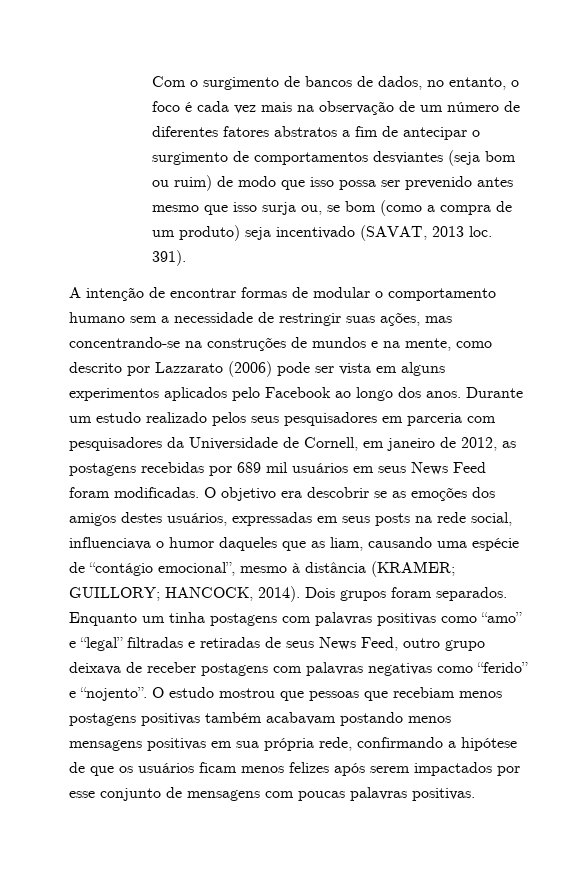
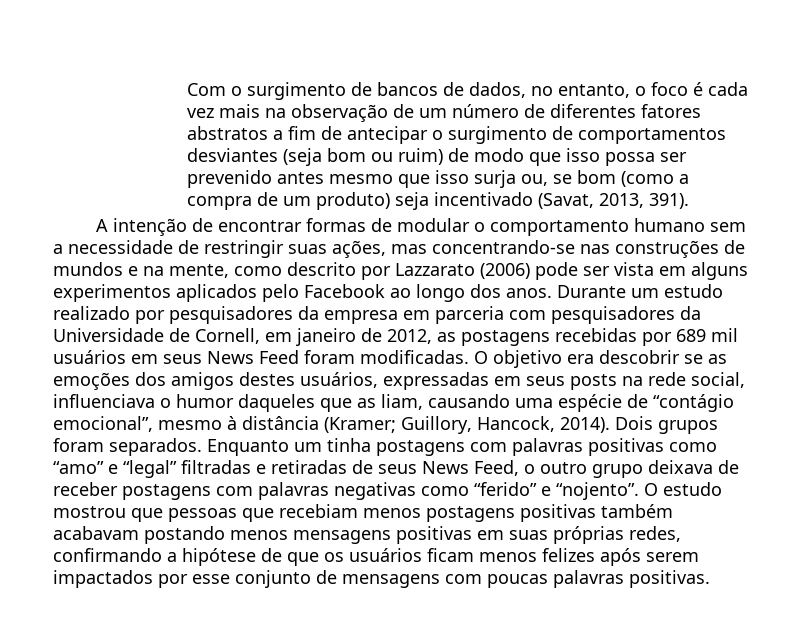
- Com o surgimento de bancos de dados, no entanto, o foco é cada vez mais na observação de um número de diferentes fatores abstratos a fim de antecipar o surgimento de comportamentos desviantes (seja bom ou ruim) de modo que isso possa ser prevenido antes mesmo que isso surja ou, se bom (como a compra de um produto) seja incentivado (SAVAT, 2013 loc. 391).
+ Com o surgimento de bancos de dados, no entanto, o foco é cada vez mais na observação de um número de diferentes fatores abstratos a fim de antecipar o surgimento de comportamentos desviantes (seja bom ou ruim) de modo que isso possa ser prevenido antes mesmo que isso surja ou, se bom (como a compra de um produto) seja incentivado (Savat, 2013, 391).
- A intenção de encontrar formas de modular o comportamento humano sem a necessidade de restringir suas ações, mas concentrando-se na construções de mundos e na mente, como descrito por Lazzarato (2006) pode ser vista em alguns experimentos aplicados pelo Facebook ao longo dos anos.
+ A intenção de encontrar formas de modular o comportamento humano sem a necessidade de restringir suas ações, mas concentrando-se nas construções de mundos e na mente, como descrito por Lazzarato (2006) pode ser vista em alguns experimentos aplicados pelo Facebook ao longo dos anos.
- Durante um estudo realizado pelos seus pesquisadores em parceria com pesquisadores da Universidade de Cornell, em janeiro de 2012, as postagens recebidas por 689 mil usuários em seus News Feed foram modificadas.
+ Durante um estudo realizado por pesquisadores da empresa em parceria com pesquisadores da Universidade de Cornell, em janeiro de 2012, as postagens recebidas por 689 mil usuários em seus News Feed foram modificadas.
- O objetivo era descobrir se as emoções dos amigos destes usuários, expressadas em seus posts na rede social, influenciava o humor daqueles que as liam, causando uma espécie de “contágio emocional”, mesmo à distância (KRAMER; GUILLORY; HANCOCK, 2014).
+ O objetivo era descobrir se as emoções dos amigos destes usuários, expressadas em seus posts na rede social, influenciava o humor daqueles que as liam, causando uma espécie de “contágio emocional”, mesmo à distância (Kramer; Guillory, Hancock, 2014).
- Enquanto um tinha postagens com palavras positivas como “amo” e “legal” filtradas e retiradas de seus News Feed, outro grupo deixava de receber postagens com palavras negativas como “ferido” e “nojento”.
+ Enquanto um tinha postagens com palavras positivas como “amo” e “legal” filtradas e retiradas de seus News Feed, o outro grupo deixava de receber postagens com palavras negativas como “ferido” e “nojento”.
- O estudo mostrou que pessoas que recebiam menos postagens positivas também acabavam postando menos mensagens positivas em sua própria rede, confirmando a hipótese de que os usuários ficam menos felizes após serem impactados por esse conjunto de mensagens com poucas palavras positivas.
+ O estudo mostrou que pessoas que recebiam menos postagens positivas também acabavam postando menos mensagens positivas em suas próprias redes, confirmando a hipótese de que os usuários ficam menos felizes após serem impactados por esse conjunto de mensagens com poucas palavras positivas.

